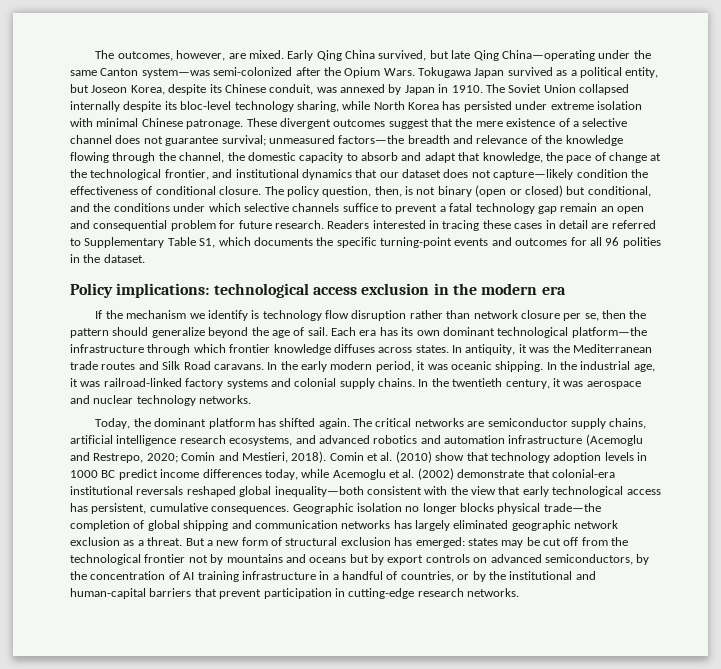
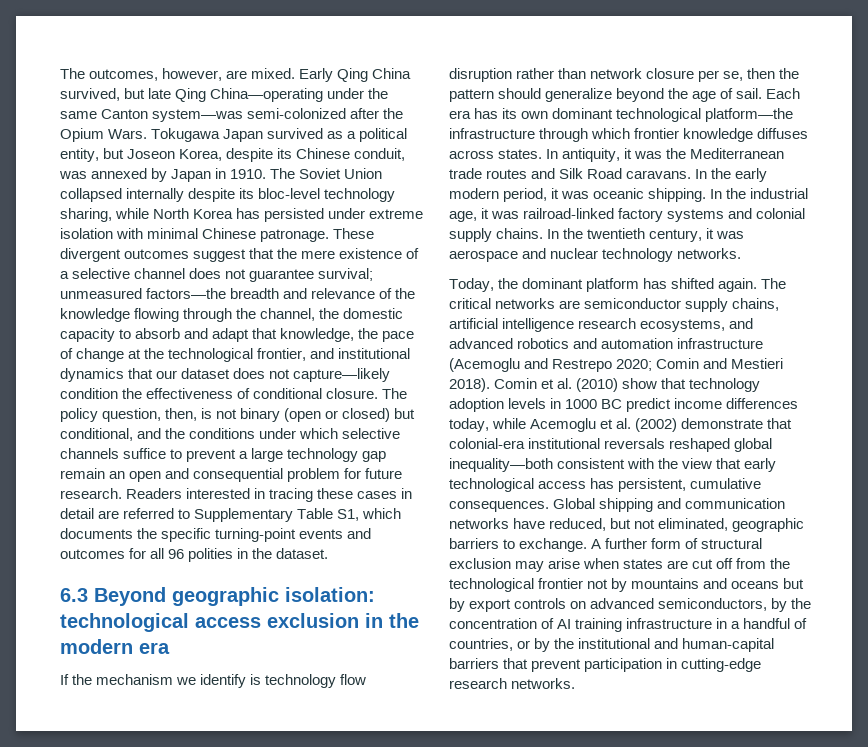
- The policy question, then, is not binary (open or closed) but conditional, and the conditions under which selective channels suffice to prevent a fatal technology gap remain an open and consequential problem for future research.
+ The policy question, then, is not binary (open or closed) but conditional, and the conditions under which selective channels suffice to prevent a large technology gap remain an open and consequential problem for future research.
- Policy implications: technological access exclusion in the modern era
+ 6.3 Beyond geographic isolation: technological access exclusion in the modern era
- The critical networks are semiconductor supply chains, artificial intelligence research ecosystems, and advanced robotics and automation infrastructure (Acemoglu and Restrepo, 2020; Comin and Mestieri, 2018).
+ The critical networks are semiconductor supply chains, artificial intelligence research ecosystems, and advanced robotics and automation infrastructure (Acemoglu and Restrepo 2020; Comin and Mestieri 2018).
- Geographic isolation no longer blocks physical trade—the completion of global shipping and communication networks has largely eliminated geographic network exclusion as a threat. But a new form of structural exclusion has emerged: states may be cut off from the technological frontier not by mountains and oceans but by export controls on advanced semiconductors, by the concentration of AI training infrastructure in a handful of countries, or by the institutional and human-capital barriers that prevent participation in cutting-edge research networks.
+ Global shipping and communication networks have reduced, but not eliminated, geographic barriers to exchange. A further form of structural exclusion may arise when states are cut off from the technological frontier not by mountains and oceans but by export controls on advanced semiconductors, by the concentration of AI training infrastructure in a handful of countries, or by the institutional and human-capital barriers that prevent participation in cutting-edge research networks.

